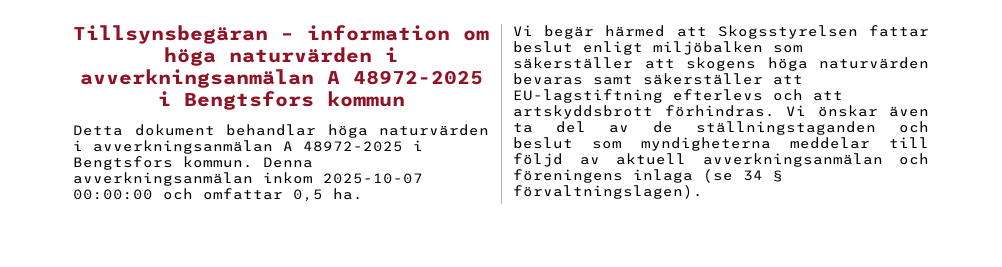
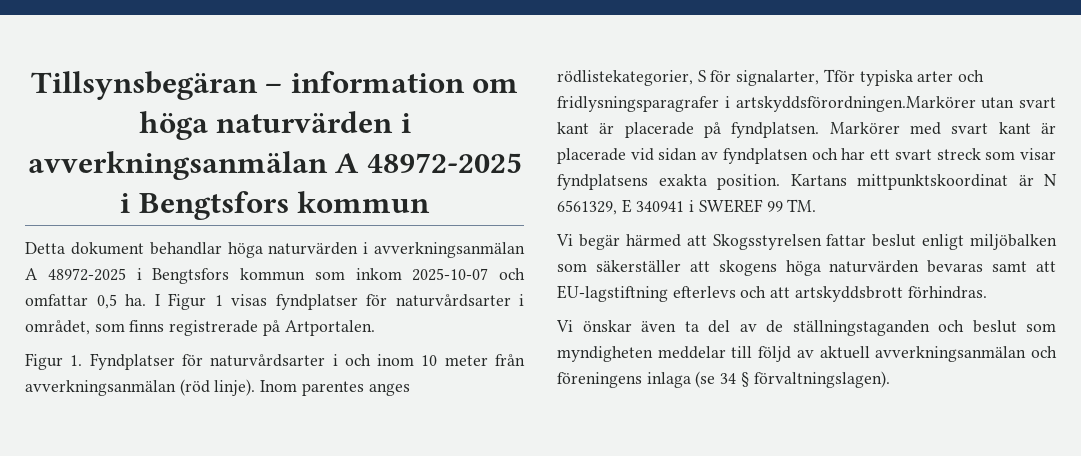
- Detta dokument behandlar höga naturvärden i avverkningsanmälan A 48972-2025 i Bengtsfors kommun. Denna avverkningsanmälan inkom 2025-10-07 00:00:00 och omfattar 0,5 ha.
+ Detta dokument behandlar höga naturvärden i avverkningsanmälan A 48972-2025 i Bengtsfors kommun som inkom 2025-10-07 och omfattar 0,5 ha. I Figur 1 visas fyndplatser för naturvårdsarter i området, som finns registrerade på Artportalen.
+ Figur 1. Fyndplatser för naturvårdsarter i och inom 10 meter från avverkningsanmälan (röd linje). Inom parentes anges rödlistekategorier, S för signalarter, Tför typiska arter och fridlysningsparagrafer i artskyddsförordningen.Markörer utan svart kant är placerade på fyndplatsen. Markörer med svart kant är placerade vid sidan av fyndplatsen och har ett svart streck som visar fyndplatsens exakta position. Kartans mittpunktskoordinat är N 6561329, E 340941 i SWEREF 99 TM.
- Vi begär härmed att Skogsstyrelsen fattar beslut enligt miljöbalken som säkerställer att skogens höga naturvärden bevaras samt säkerställer att EU-lagstiftning efterlevs och att artskyddsbrott förhindras. Vi önskar även ta del av de ställningstaganden och beslut som myndigheterna meddelar till följd av aktuell avverkningsanmälan och föreningens inlaga (se 34 § förvaltningslagen).
+ Vi begär härmed att Skogsstyrelsen fattar beslut enligt miljöbalken som säkerställer att skogens höga naturvärden bevaras samt att EU-lagstiftning efterlevs och att artskyddsbrott förhindras.
+ Vi önskar även ta del av de ställningstaganden och beslut som myndigheten meddelar till följd av aktuell avverkningsanmälan och föreningens inlaga (se 34 § förvaltningslagen).

